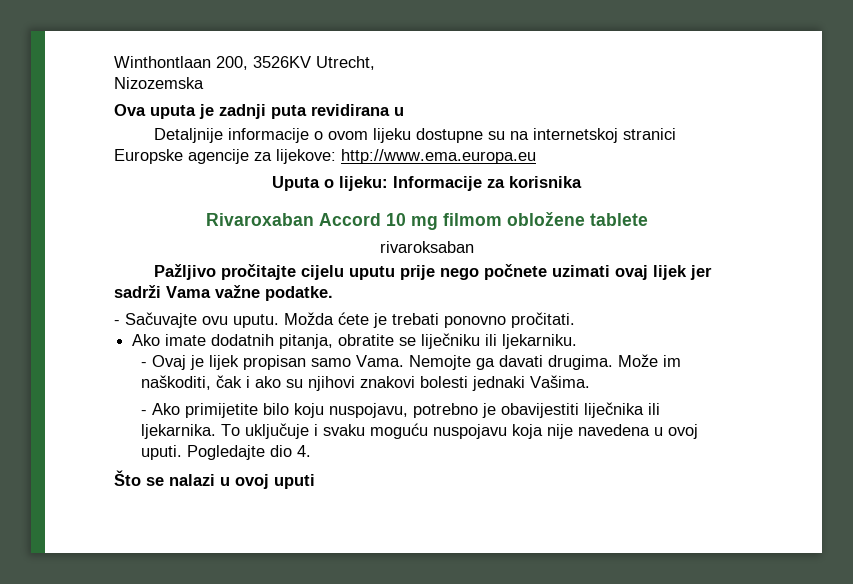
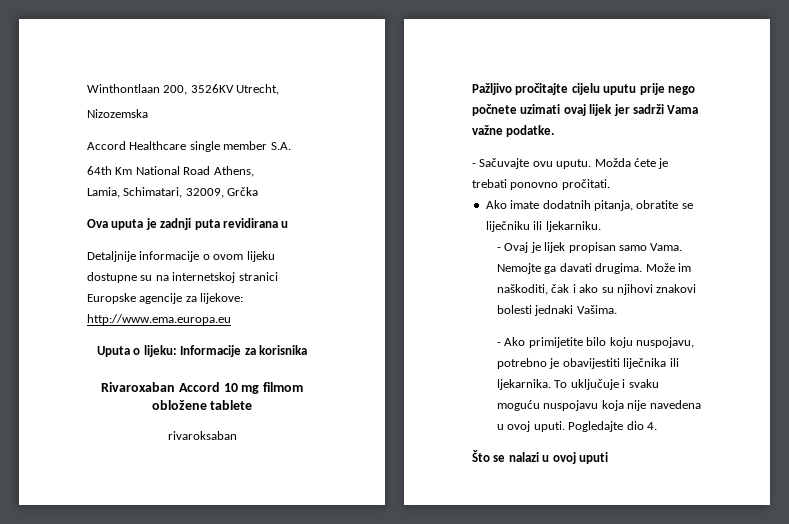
+ Accord Healthcare single member S.A.
+ 64th Km National Road Athens,
+ Lamia, Schimatari, 32009, Grčka

